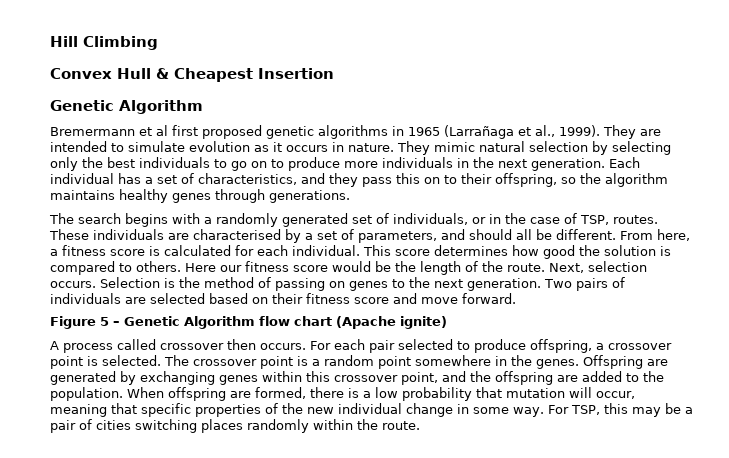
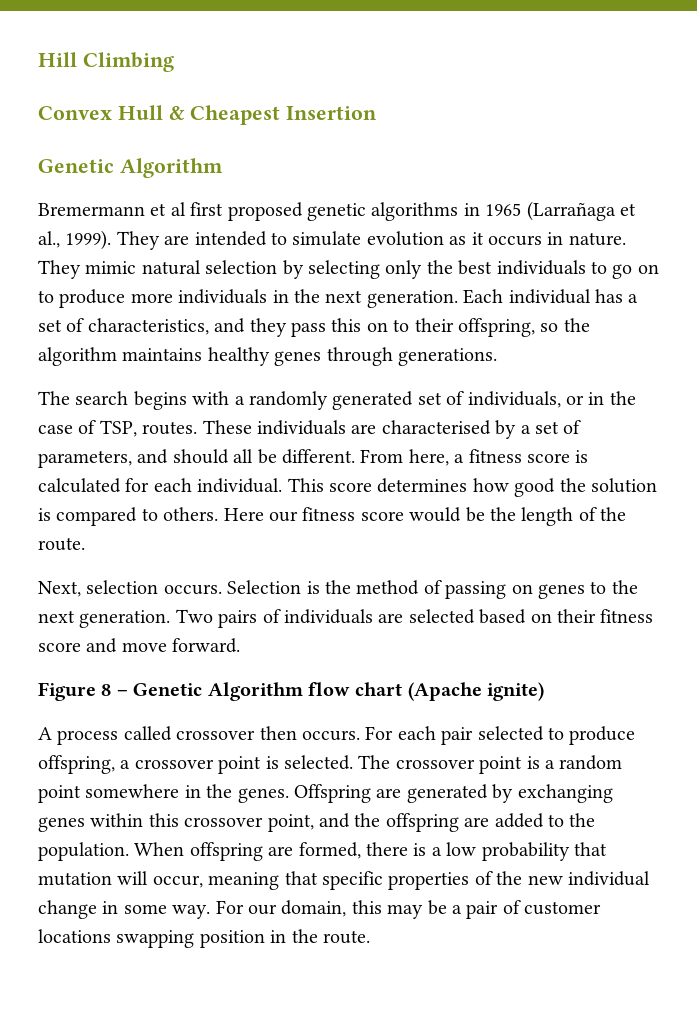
- Here our fitness score would be the length of the route. Next, selection occurs.
+ Here our fitness score would be the length of the route.
+ Next, selection occurs.
- Figure 5 – Genetic Algorithm flow chart (Apache ignite)
+ Figure 8 – Genetic Algorithm flow chart (Apache ignite)
- For TSP, this may be a pair of cities switching places randomly within the route.
+ For our domain, this may be a pair of customer locations swapping position in the route.

